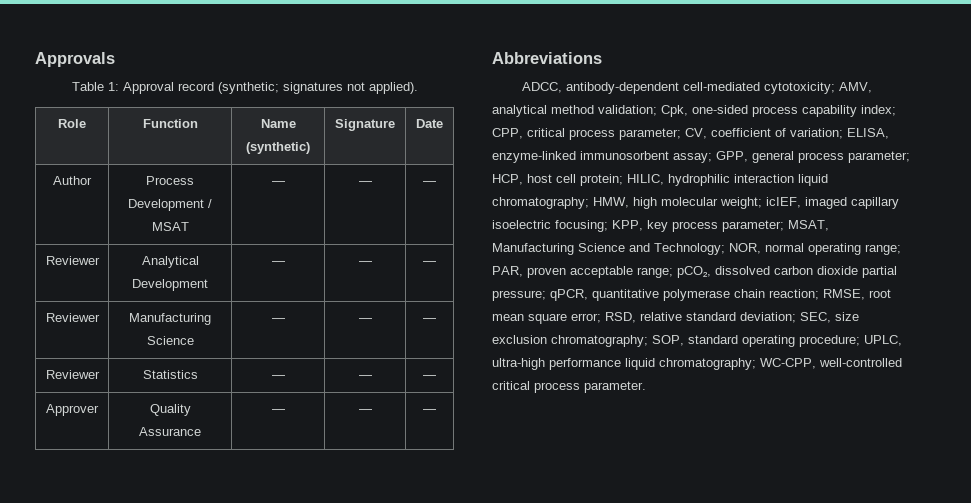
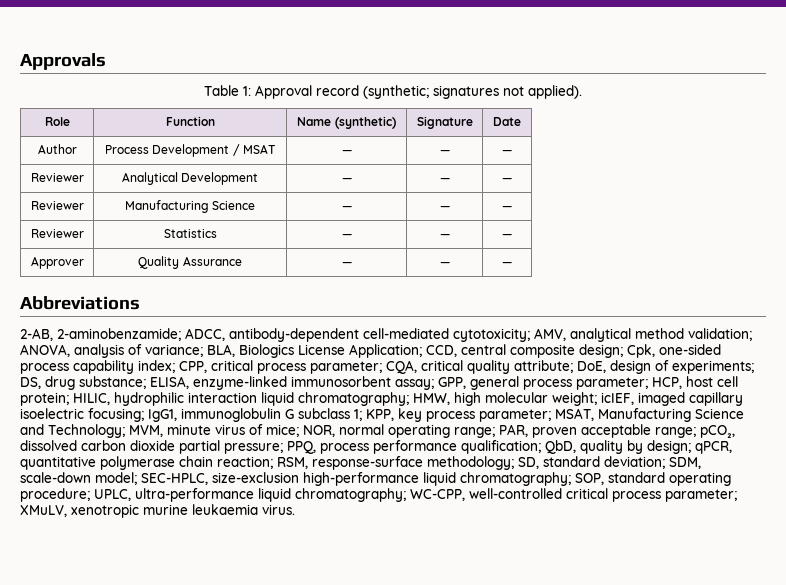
+ 2-AB, 2-aminobenzamide;
+ ANOVA, analysis of variance; BLA, Biologics License Application; CCD, central composite design;
- CV, coefficient of variation;
+ CQA, critical quality attribute; DoE, design of experiments; DS, drug substance;
+ IgG1, immunoglobulin G subclass 1;
+ MVM, minute virus of mice;
+ PPQ, process performance qualification; QbD, quality by design;
- RMSE, root mean square error; RSD, relative standard deviation; SEC, size exclusion chromatography;
+ RSM, response-surface methodology; SD, standard deviation; SDM, scale-down model; SEC-HPLC, size-exclusion high-performance liquid chromatography;
- UPLC, ultra-high performance liquid chromatography;
+ UPLC, ultra-performance liquid chromatography;
- WC-CPP, well-controlled critical process parameter.
+ WC-CPP, well-controlled critical process parameter; XMuLV, xenotropic murine leukaemia virus.

